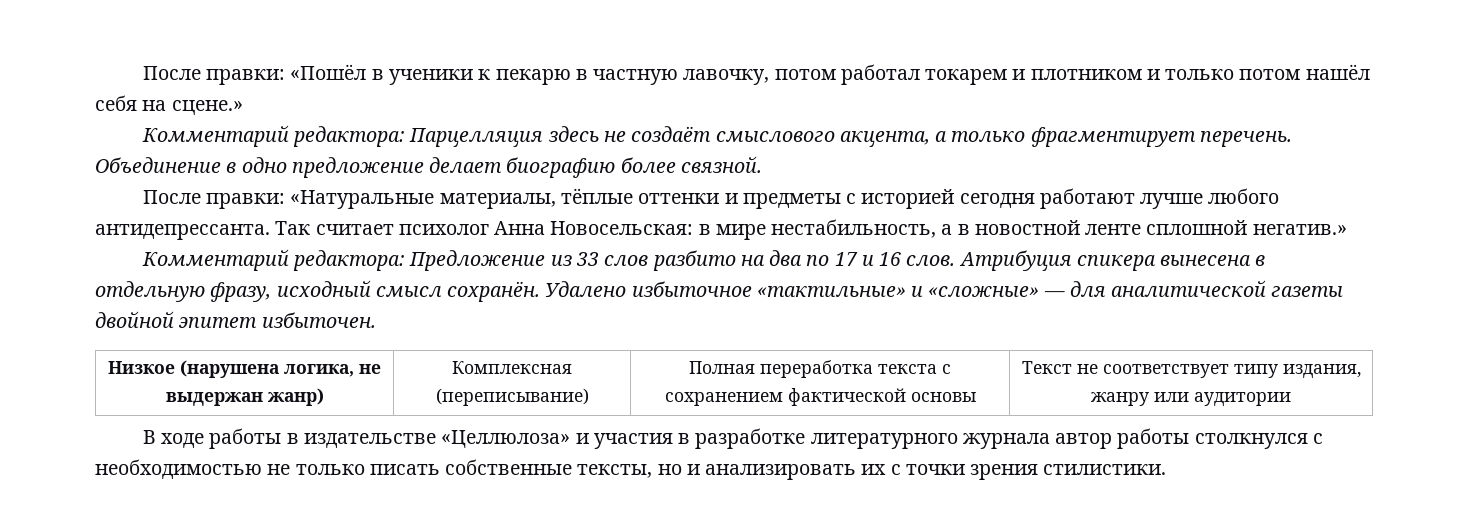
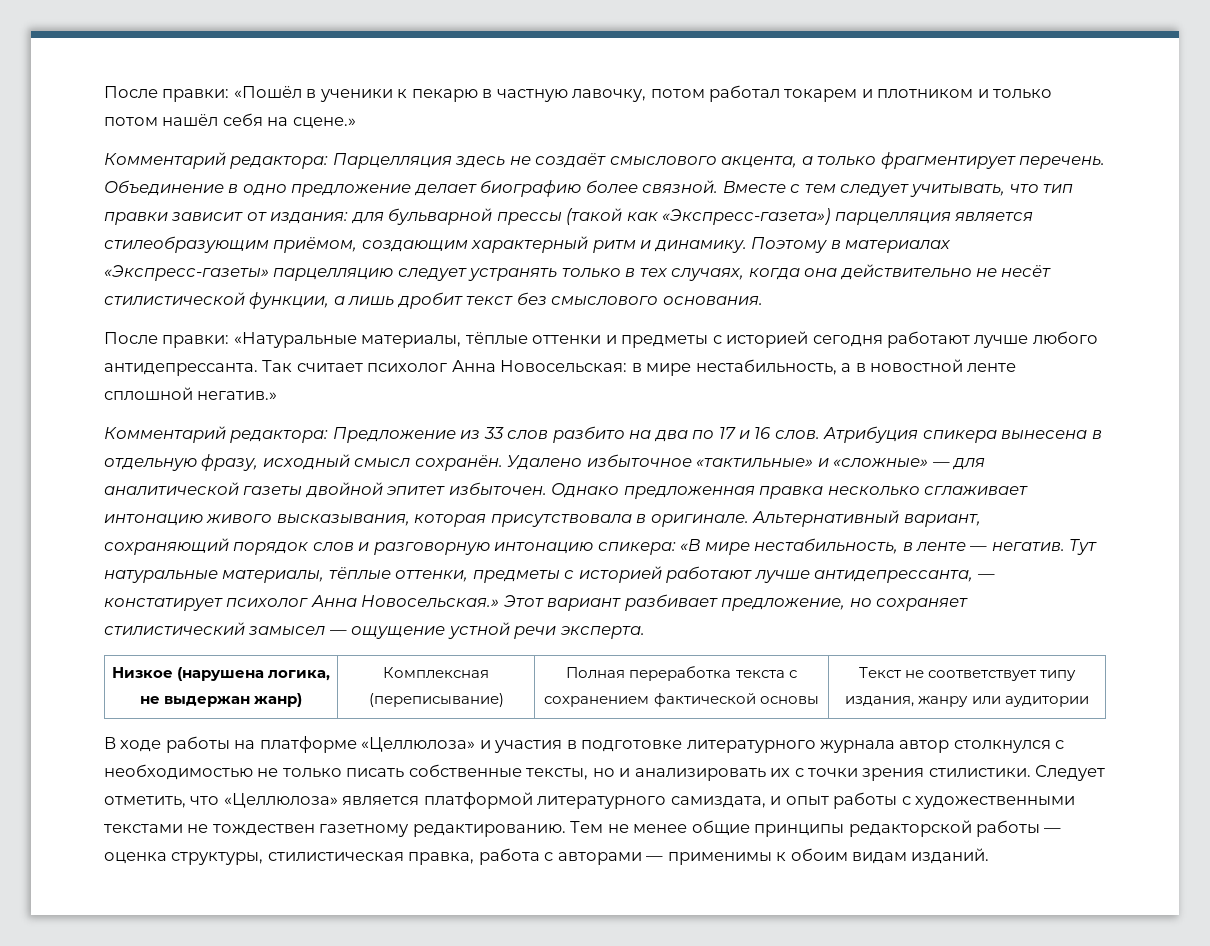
+ Вместе с тем следует учитывать, что тип правки зависит от издания: для бульварной прессы (такой как «Экспресс-газета») парцелляция является стилеобразующим приёмом, создающим характерный ритм и динамику. Поэтому в материалах «Экспресс-газеты» парцелляцию следует устранять только в тех случаях, когда она действительно не несёт стилистической функции, а лишь дробит текст без смыслового основания.
+ Однако предложенная правка несколько сглаживает интонацию живого высказывания, которая присутствовала в оригинале. Альтернативный вариант, сохраняющий порядок слов и разговорную интонацию спикера: «В мире нестабильность, в ленте — негатив. Тут натуральные материалы, тёплые оттенки, предметы с историей работают лучше антидепрессанта, — констатирует психолог Анна Новосельская.» Этот вариант разбивает предложение, но сохраняет стилистический замысел — ощущение устной речи эксперта.
- В ходе работы в издательстве «Целлюлоза» и участия в разработке литературного журнала автор работы столкнулся с необходимостью не только писать собственные тексты, но и анализировать их с точки зрения стилистики.
+ В ходе работы на платформе «Целлюлоза» и участия в подготовке литературного журнала автор столкнулся с необходимостью не только писать собственные тексты, но и анализировать их с точки зрения стилистики.
+ Следует отметить, что «Целлюлоза» является платформой литературного самиздата, и опыт работы с художественными текстами не тождествен газетному редактированию. Тем не менее общие принципы редакторской работы — оценка структуры, стилистическая правка, работа с авторами — применимы к обоим видам изданий.

